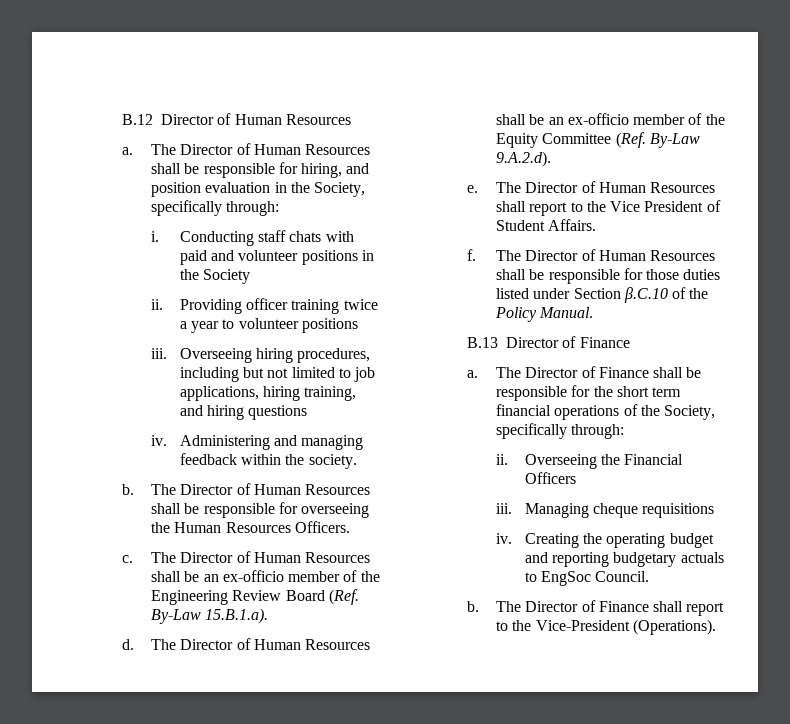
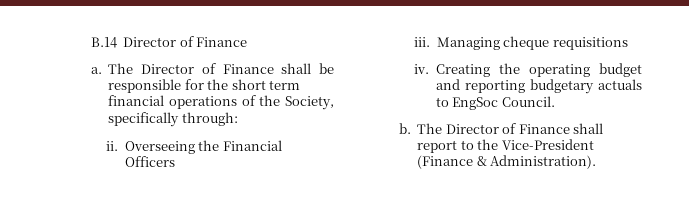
- B.12 Director of Human Resources
- a. The Director of Human Resources shall be responsible for hiring, and position evaluation in the Society, specifically through:
- i. Conducting staff chats with paid and volunteer positions in the Society
- ii. Providing officer training twice a year to volunteer positions
- iii. Overseeing hiring procedures, including but not limited to job applications, hiring training, and hiring questions
- iv. Administering and managing feedback within the society.
- b. The Director of Human Resources shall be responsible for overseeing the Human Resources Officers.
- c. The Director of Human Resources shall be an ex-officio member of the Engineering Review Board (Ref. By-Law 15.B.1.a).
- d. The Director of Human Resources shall be an ex-officio member of the Equity Committee (Ref. By-Law 9.A.2.d).
- e. The Director of Human Resources shall report to the Vice President of Student Affairs.
- f. The Director of Human Resources shall be responsible for those duties listed under Section β.C.10 of the Policy Manual.
- B.13 Director of Finance
+ B.14 Director of Finance
- The Director of Finance shall report to the Vice-President (Operations).
+ The Director of Finance shall report to the Vice-President (Finance & Administration).

